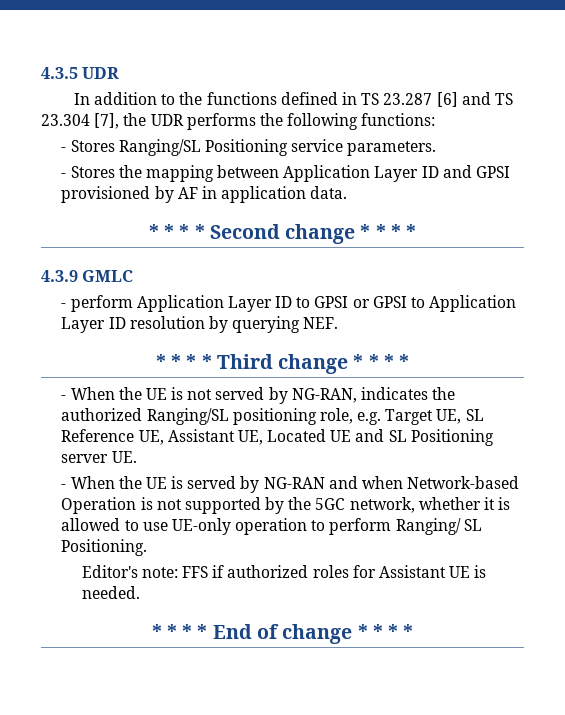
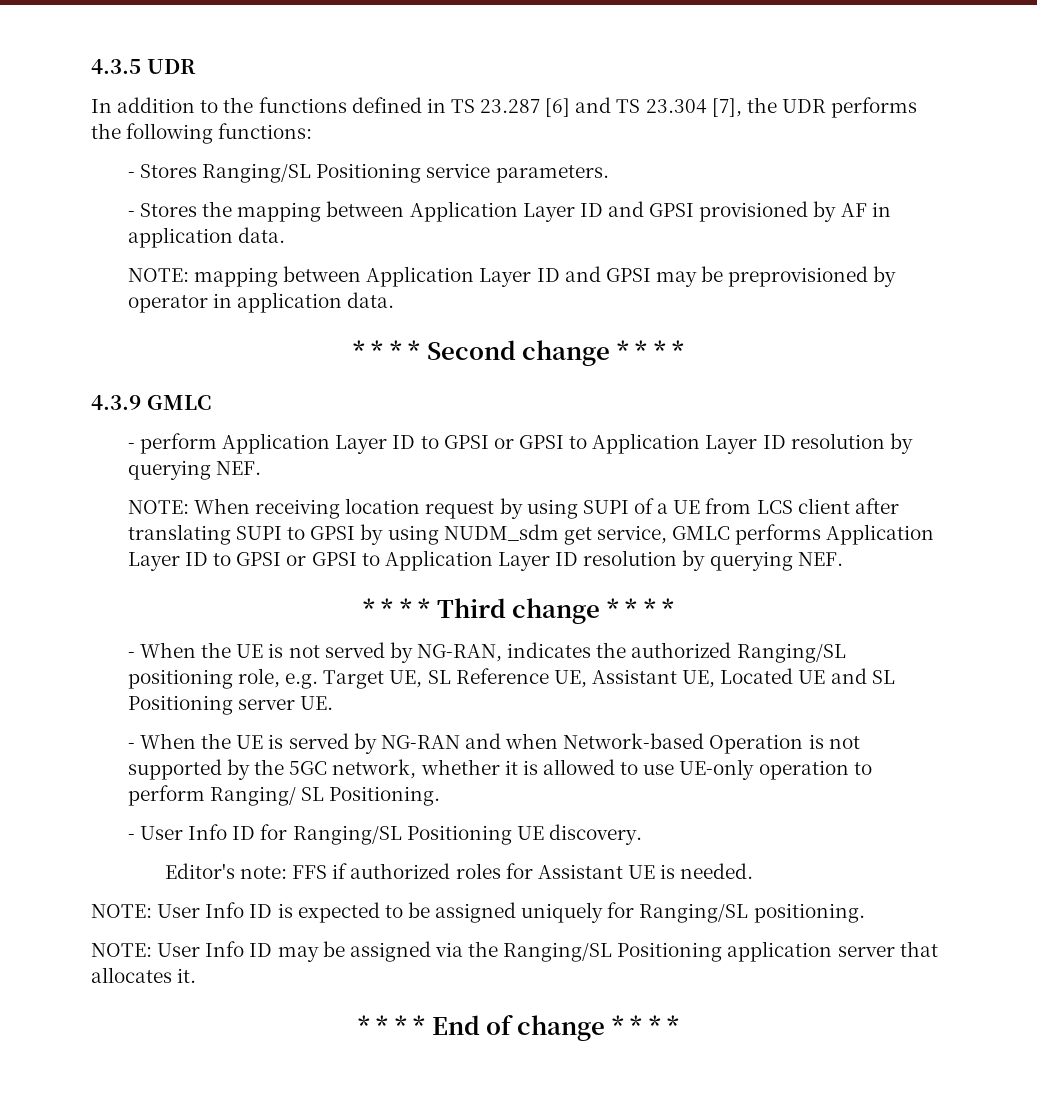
+ NOTE: mapping between Application Layer ID and GPSI may be preprovisioned by operator in application data.
+ NOTE: When receiving location request by using SUPI of a UE from LCS client after translating SUPI to GPSI by using NUDM_sdm get service, GMLC performs Application Layer ID to GPSI or GPSI to Application Layer ID resolution by querying NEF.
+ - User Info ID for Ranging/SL Positioning UE discovery.
+ NOTE: User Info ID is expected to be assigned uniquely for Ranging/SL positioning.
+ NOTE: User Info ID may be assigned via the Ranging/SL Positioning application server that allocates it.

